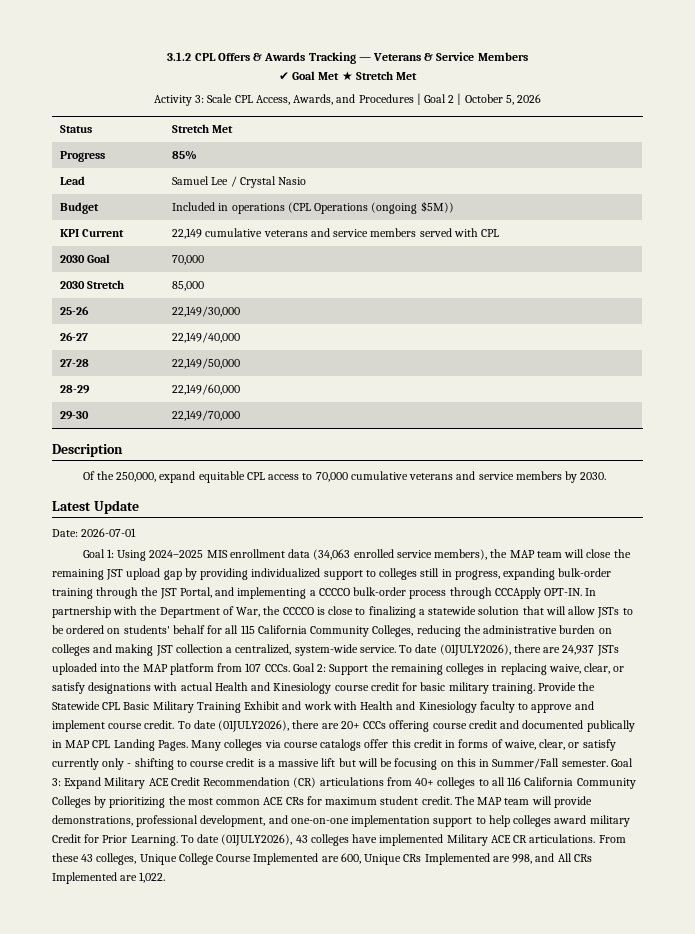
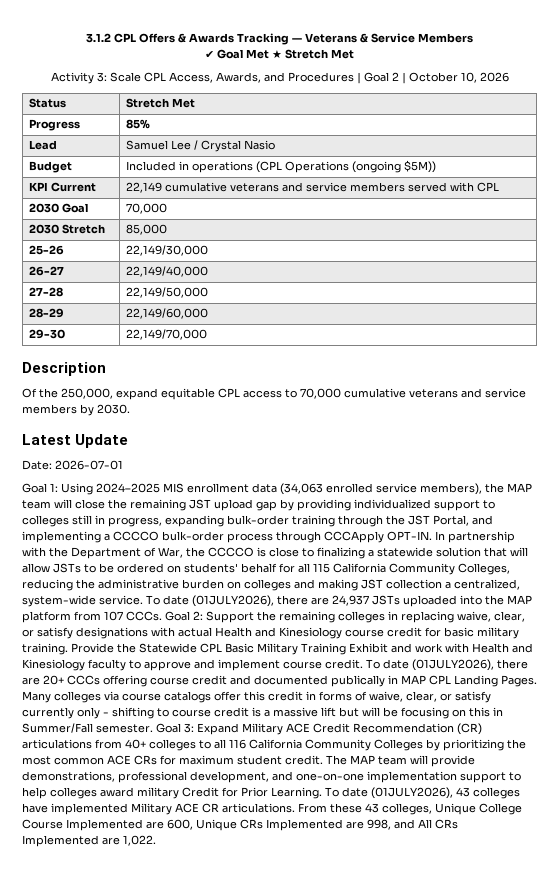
- Activity 3: Scale CPL Access, Awards, and Procedures | Goal 2 | October 5, 2026
+ Activity 3: Scale CPL Access, Awards, and Procedures | Goal 2 | October 10, 2026

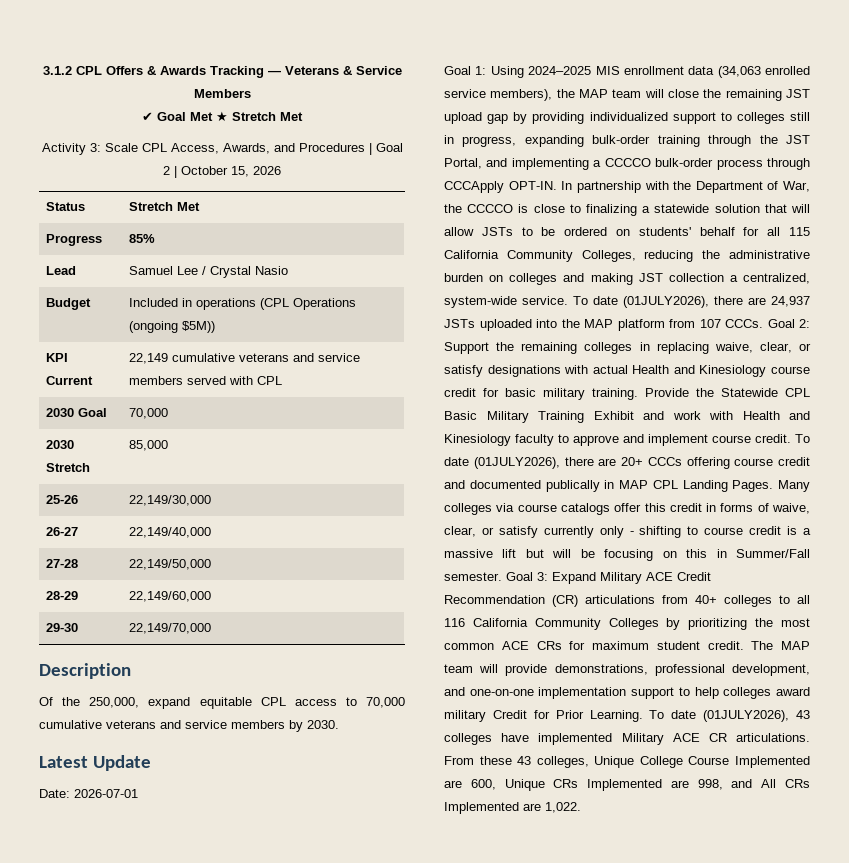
- Activity 3: Scale CPL Access, Awards, and Procedures | Goal 2 | October 10, 2026
+ Activity 3: Scale CPL Access, Awards, and Procedures | Goal 2 | October 15, 2026

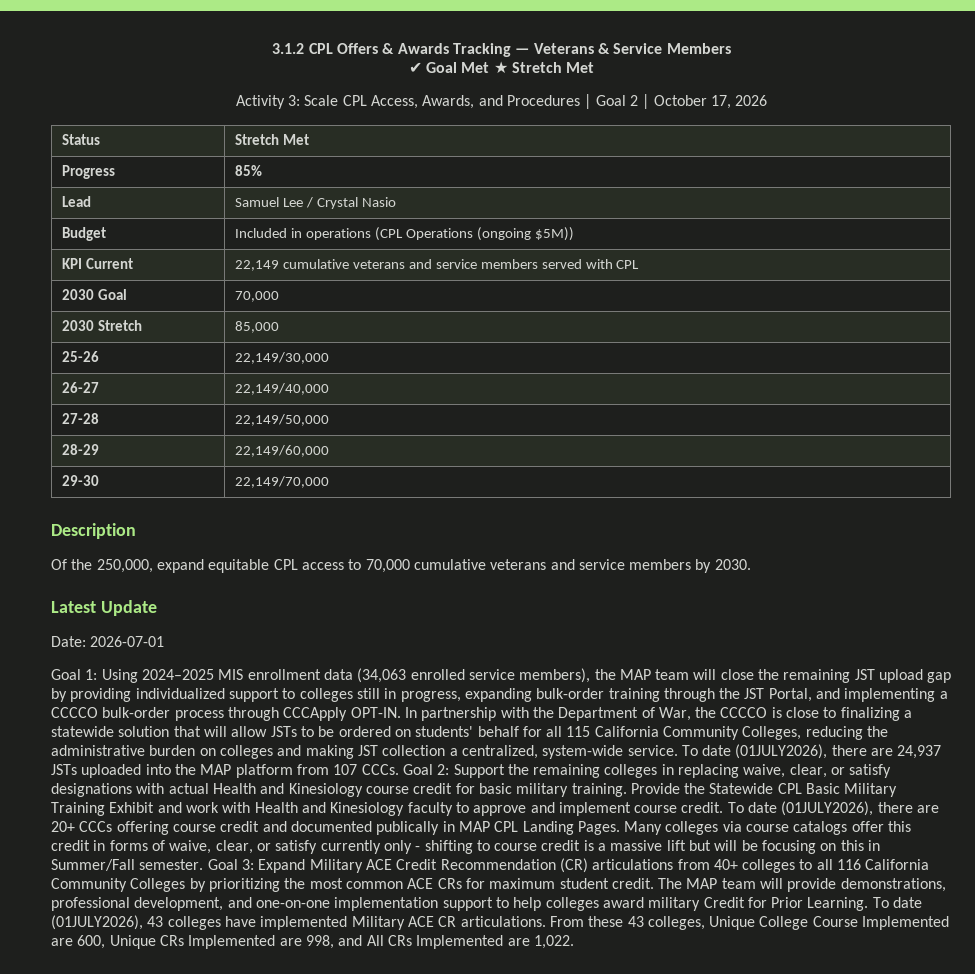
- Activity 3: Scale CPL Access, Awards, and Procedures | Goal 2 | October 15, 2026
+ Activity 3: Scale CPL Access, Awards, and Procedures | Goal 2 | October 17, 2026

